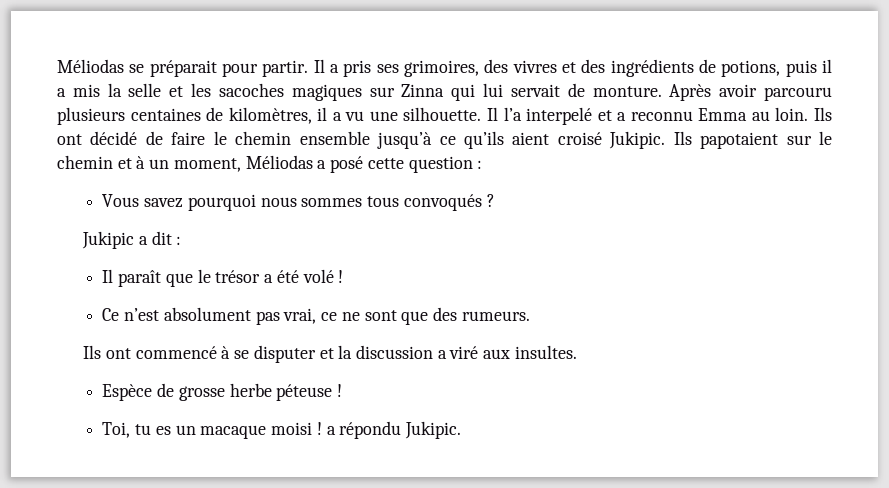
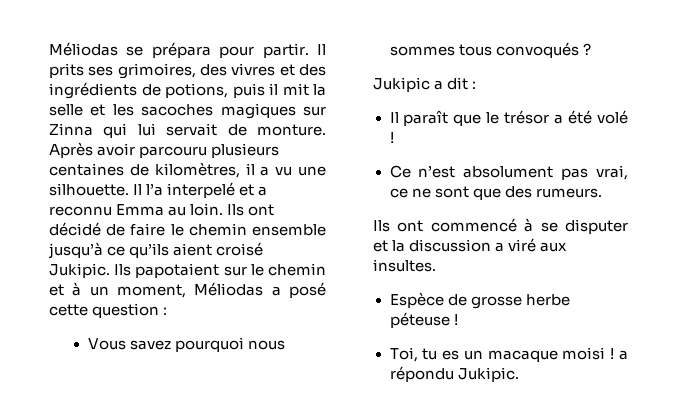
- Méliodas se préparait pour partir.
+ Méliodas se prépara pour partir.
- Il a pris ses grimoires, des vivres et des ingrédients de potions, puis il a mis la selle et les sacoches magiques sur Zinna qui lui servait de monture.
+ Il prits ses grimoires, des vivres et des ingrédients de potions, puis il mit la selle et les sacoches magiques sur Zinna qui lui servait de monture.

